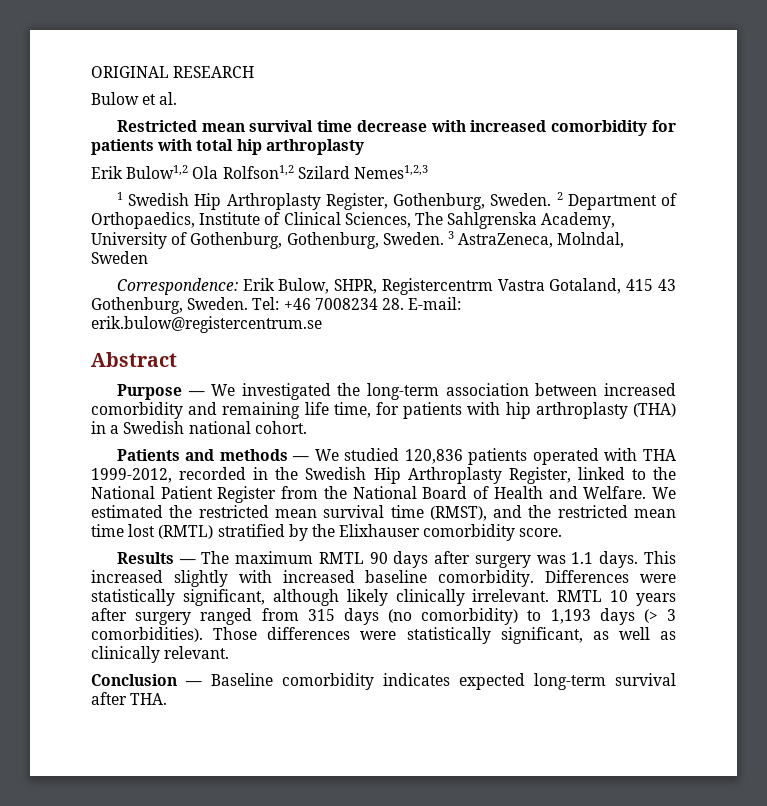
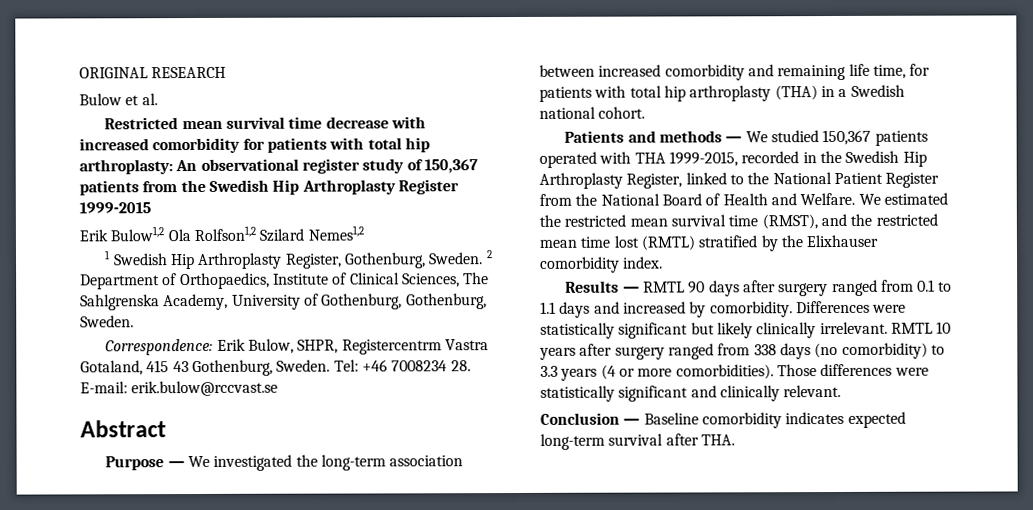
- Restricted mean survival time decrease with increased comorbidity for patients with total hip arthroplasty
+ Restricted mean survival time decrease with increased comorbidity for patients with total hip arthroplasty: An observational register study of 150,367 patients from the Swedish Hip Arthroplasty Register 1999-2015
- Erik Bulow1,2 Ola Rolfson1,2 Szilard Nemes1,2,3
+ Erik Bulow1,2 Ola Rolfson1,2 Szilard Nemes1,2
- 3 AstraZeneca, Molndal, Sweden
- Tel: +46 7008234 28. E-mail: erik.bulow@registercentrum.se
+ Tel: +46 7008234 28. E-mail: erik.bulow@rccvast.se
- Purpose — We investigated the long-term association between increased comorbidity and remaining life time, for patients with hip arthroplasty (THA) in a Swedish national cohort.
+ Purpose — We investigated the long-term association between increased comorbidity and remaining life time, for patients with total hip arthroplasty (THA) in a Swedish national cohort.
- Patients and methods — We studied 120,836 patients operated with THA 1999-2012, recorded in the Swedish Hip Arthroplasty Register, linked to the National Patient Register from the National Board of Health and Welfare.
+ Patients and methods — We studied 150,367 patients operated with THA 1999-2015, recorded in the Swedish Hip Arthroplasty Register, linked to the National Patient Register from the National Board of Health and Welfare.
- We estimated the restricted mean survival time (RMST), and the restricted mean time lost (RMTL) stratified by the Elixhauser comorbidity score.
+ We estimated the restricted mean survival time (RMST), and the restricted mean time lost (RMTL) stratified by the Elixhauser comorbidity index.
- Results — The maximum RMTL 90 days after surgery was 1.1 days. This increased slightly with increased baseline comorbidity.
+ Results — RMTL 90 days after surgery ranged from 0.1 to 1.1 days and increased by comorbidity.
- Differences were statistically significant, although likely clinically irrelevant.
+ Differences were statistically significant but likely clinically irrelevant.
- RMTL 10 years after surgery ranged from 315 days (no comorbidity) to 1,193 days (> 3 comorbidities).
+ RMTL 10 years after surgery ranged from 338 days (no comorbidity) to 3.3 years (4 or more comorbidities).
- Those differences were statistically significant, as well as clinically relevant.
+ Those differences were statistically significant and clinically relevant.

